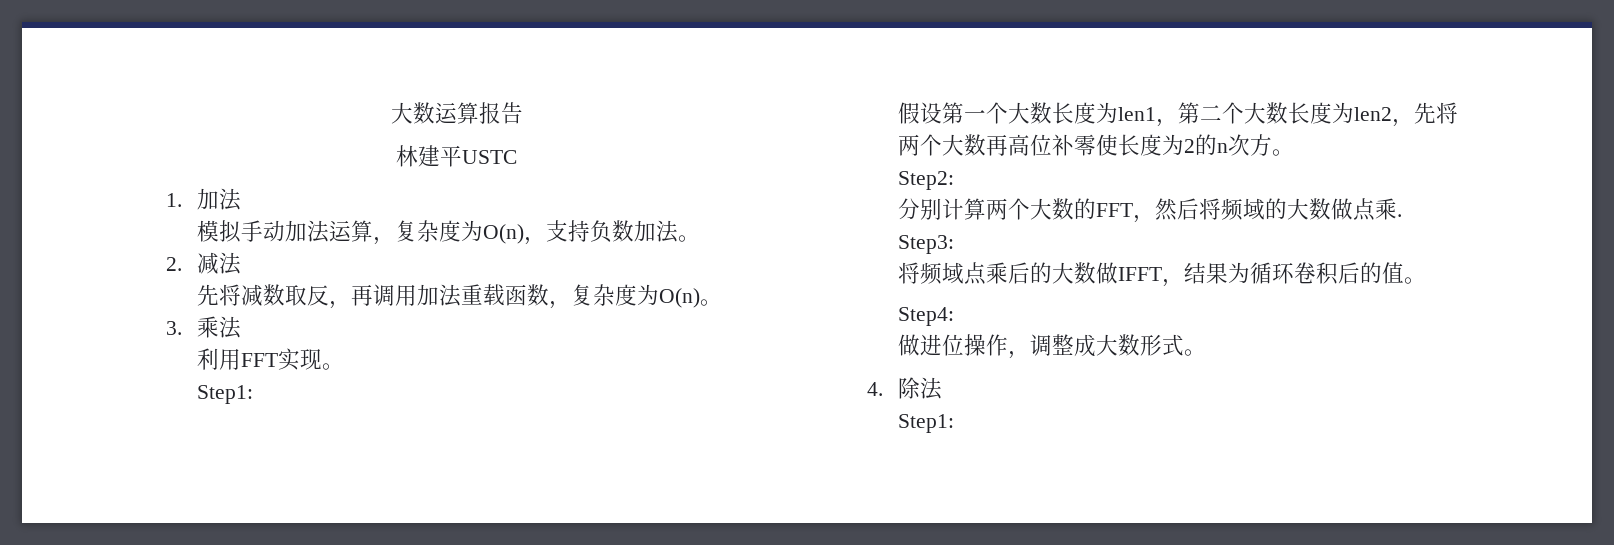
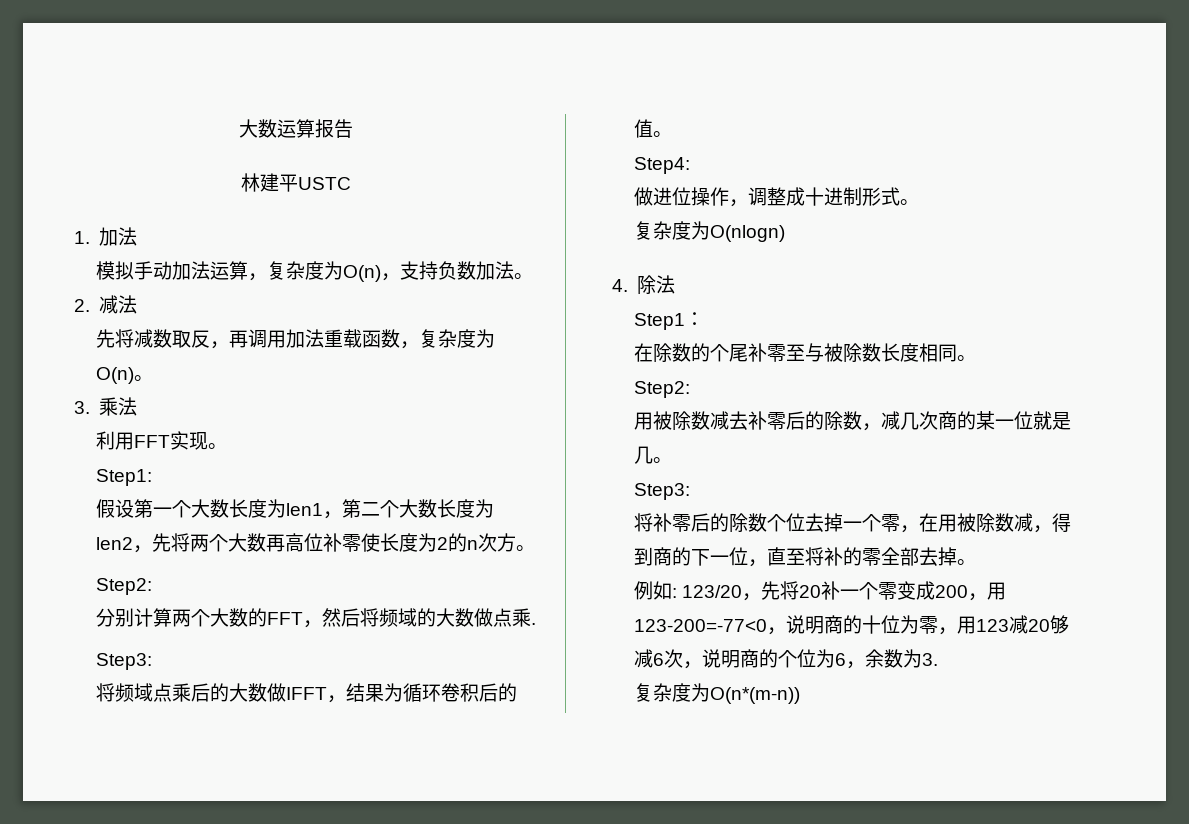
- 做进位操作，调整成大数形式。
+ 做进位操作，调整成十进制形式。
+ 复杂度为O(nlogn)
  4.除法
- Step1:
+ Step1：
+ 在除数的个尾补零至与被除数长度相同。
+ Step2:
+ 用被除数减去补零后的除数，减几次商的某一位就是几。
+ Step3:
+ 将补零后的除数个位去掉一个零，在用被除数减，得到商的下一位，直至将补的零全部去掉。
+ 例如: 123/20，先将20补一个零变成200，用123-200=-77<0，说明商的十位为零，用123减20够减6次，说明商的个位为6，余数为3.
+ 复杂度为O(n*(m-n))

